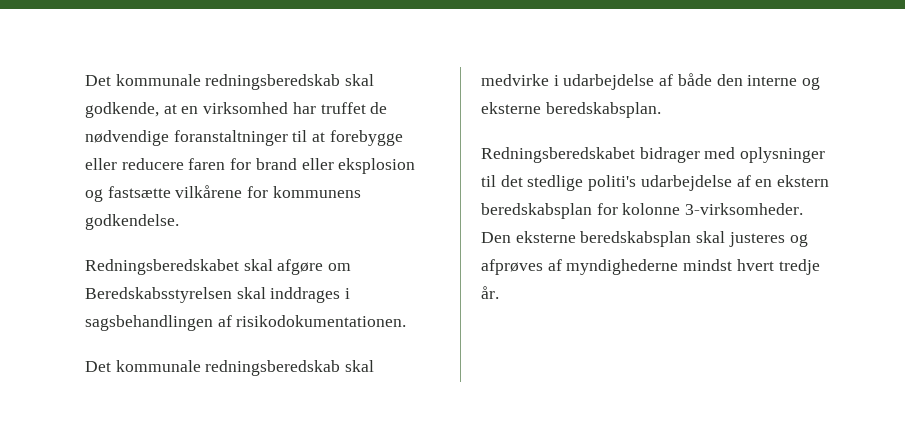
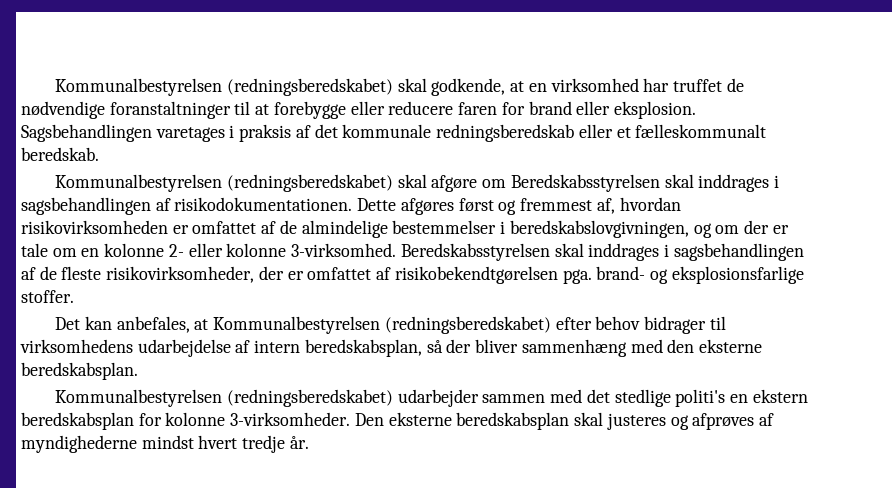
- Det kommunale redningsberedskab skal godkende, at en virksomhed har truffet de nødvendige foranstaltninger til at forebygge eller reducere faren for brand eller eksplosion og fastsætte vilkårene for kommunens godkendelse.
- Redningsberedskabet skal afgøre om Beredskabsstyrelsen skal inddrages i sagsbehandlingen af risikodokumentationen.
- Det kommunale redningsberedskab skal medvirke i udarbejdelse af både den interne og eksterne beredskabsplan.
- Redningsberedskabet bidrager med oplysninger til det stedlige politi's udarbejdelse af en ekstern beredskabsplan for kolonne 3-virksomheder.
+ Kommunalbestyrelsen (redningsberedskabet) skal godkende, at en virksomhed har truffet de nødvendige foranstaltninger til at forebygge eller reducere faren for brand eller eksplosion. Sagsbehandlingen varetages i praksis af det kommunale redningsberedskab eller et fælleskommunalt beredskab.
+ Kommunalbestyrelsen (redningsberedskabet) skal afgøre om Beredskabsstyrelsen skal inddrages i sagsbehandlingen af risikodokumentationen. Dette afgøres først og fremmest af, hvordan risikovirksomheden er omfattet af de almindelige bestemmelser i beredskabslovgivningen, og om der er tale om en kolonne 2- eller kolonne 3-virksomhed. Beredskabsstyrelsen skal inddrages i sagsbehandlingen af de fleste risikovirksomheder, der er omfattet af risikobekendtgørelsen pga. brand- og eksplosionsfarlige stoffer.
+ Det kan anbefales, at Kommunalbestyrelsen (redningsberedskabet) efter behov bidrager til virksomhedens udarbejdelse af intern beredskabsplan, så der bliver sammenhæng med den eksterne beredskabsplan.
+ Kommunalbestyrelsen (redningsberedskabet) udarbejder sammen med det stedlige politi's en ekstern beredskabsplan for kolonne 3-virksomheder.

